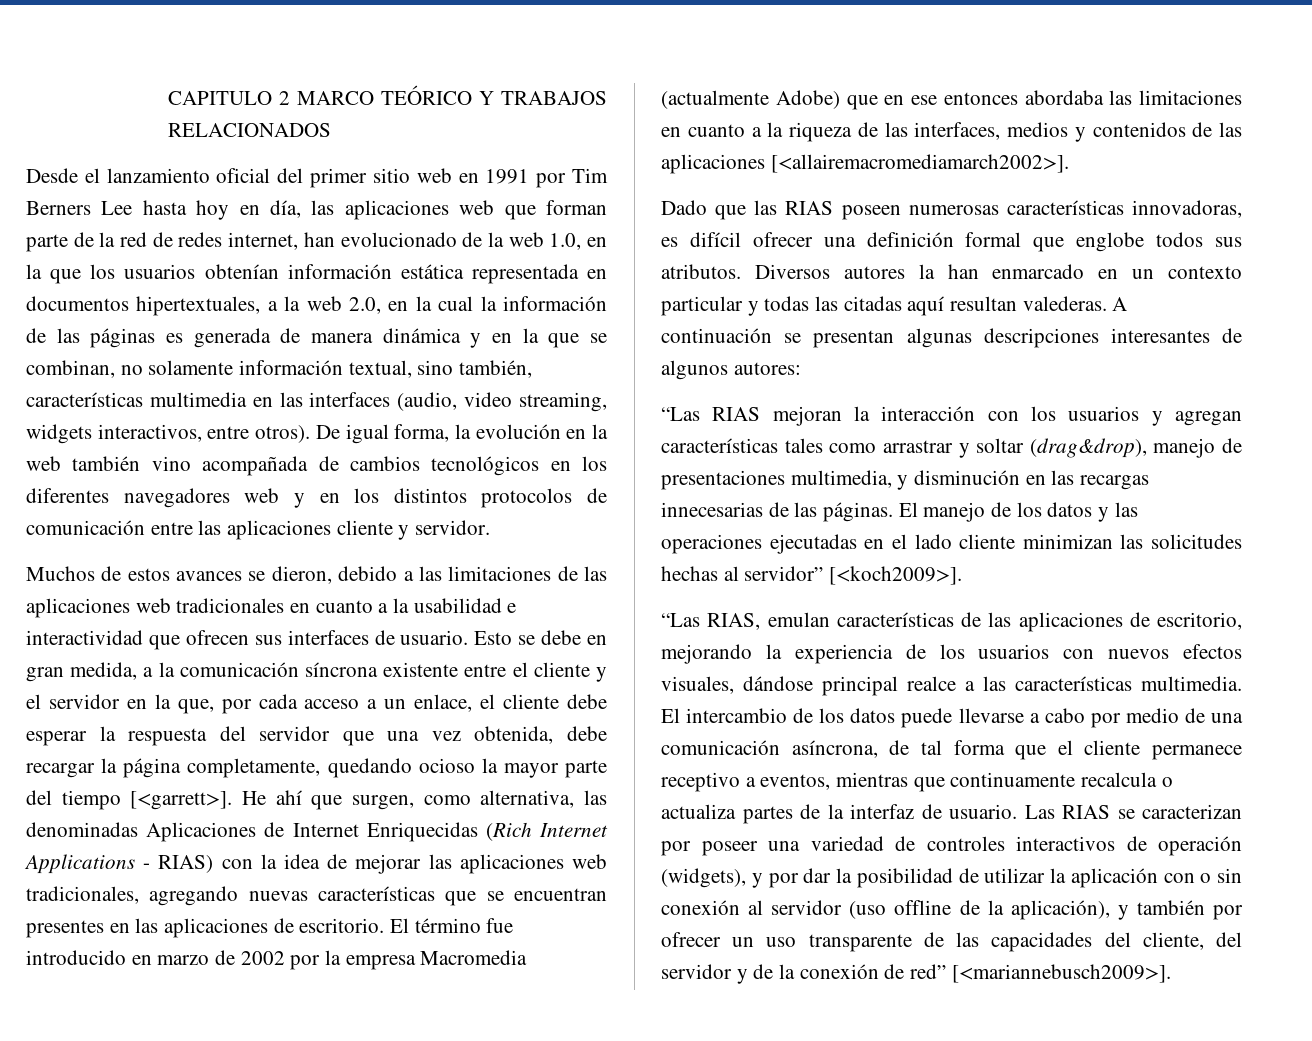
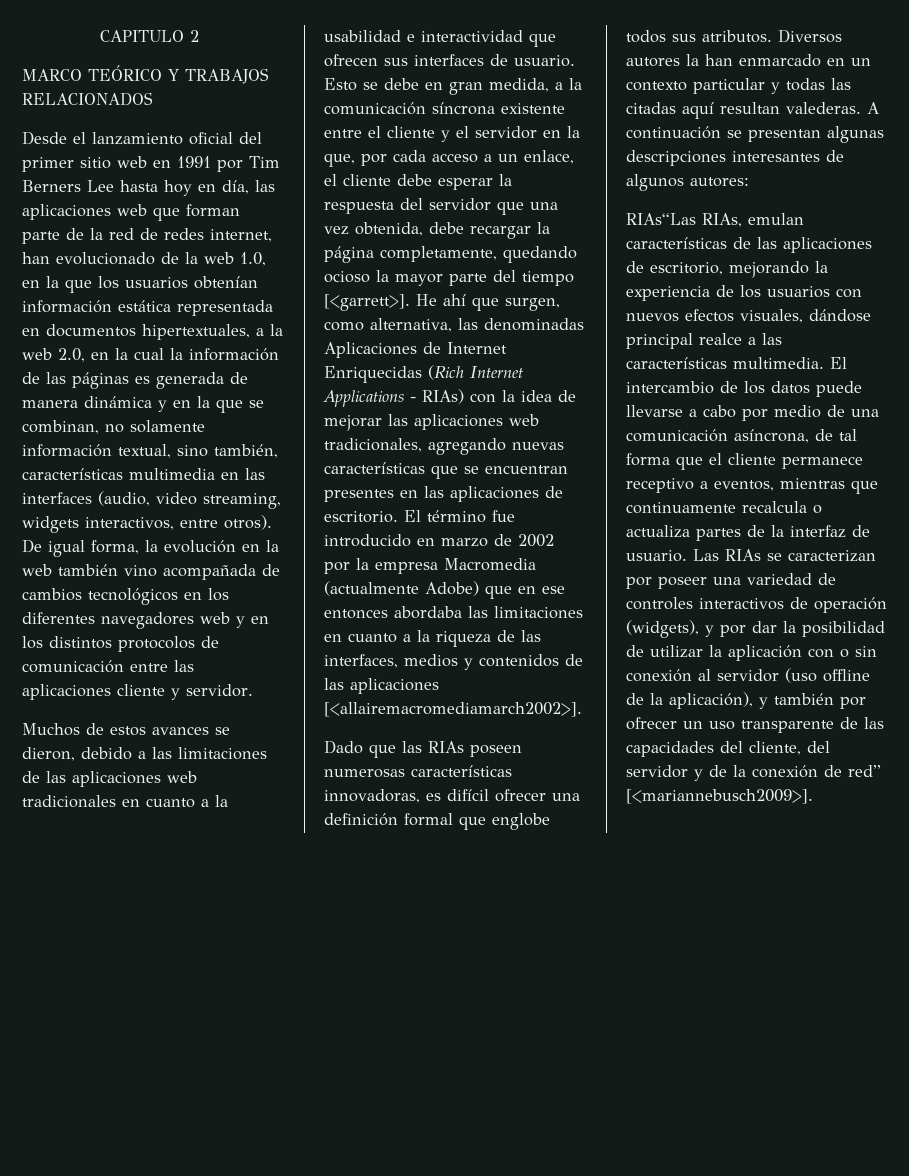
- CAPITULO 2 MARCO TEÓRICO Y TRABAJOS RELACIONADOS
+ CAPITULO 2
+ MARCO TEÓRICO Y TRABAJOS RELACIONADOS
- He ahí que surgen, como alternativa, las denominadas Aplicaciones de Internet Enriquecidas (Rich Internet Applications - RIAS) con la idea de mejorar las aplicaciones web tradicionales, agregando nuevas características que se encuentran presentes en las aplicaciones de escritorio.
+ He ahí que surgen, como alternativa, las denominadas Aplicaciones de Internet Enriquecidas (Rich Internet Applications - RIAs) con la idea de mejorar las aplicaciones web tradicionales, agregando nuevas características que se encuentran presentes en las aplicaciones de escritorio.
- Dado que las RIAS poseen numerosas características innovadoras, es difícil ofrecer una definición formal que englobe todos sus atributos.
+ Dado que las RIAs poseen numerosas características innovadoras, es difícil ofrecer una definición formal que englobe todos sus atributos.
- “Las RIAS mejoran la interacción con los usuarios y agregan características tales como arrastrar y soltar (drag&drop), manejo de presentaciones multimedia, y disminución en las recargas innecesarias de las páginas. El manejo de los datos y las operaciones ejecutadas en el lado cliente minimizan las solicitudes hechas al servidor” [<koch2009>].
- “Las RIAS, emulan características de las aplicaciones de escritorio, mejorando la experiencia de los usuarios con nuevos efectos visuales, dándose principal realce a las características multimedia.
+ RIAs“Las RIAs, emulan características de las aplicaciones de escritorio, mejorando la experiencia de los usuarios con nuevos efectos visuales, dándose principal realce a las características multimedia.
- Las RIAS se caracterizan por poseer una variedad de controles interactivos de operación (widgets), y por dar la posibilidad de utilizar la aplicación con o sin conexión al servidor (uso offline de la aplicación), y también por ofrecer un uso transparente de las capacidades del cliente, del servidor y de la conexión de red” [<mariannebusch2009>].
+ Las RIAs se caracterizan por poseer una variedad de controles interactivos de operación (widgets), y por dar la posibilidad de utilizar la aplicación con o sin conexión al servidor (uso offline de la aplicación), y también por ofrecer un uso transparente de las capacidades del cliente, del servidor y de la conexión de red” [<mariannebusch2009>].

